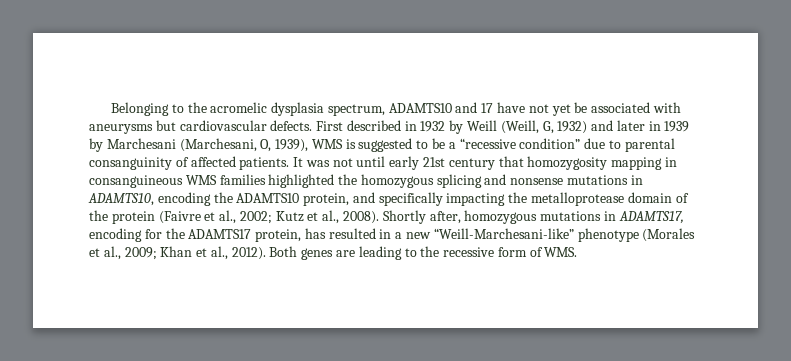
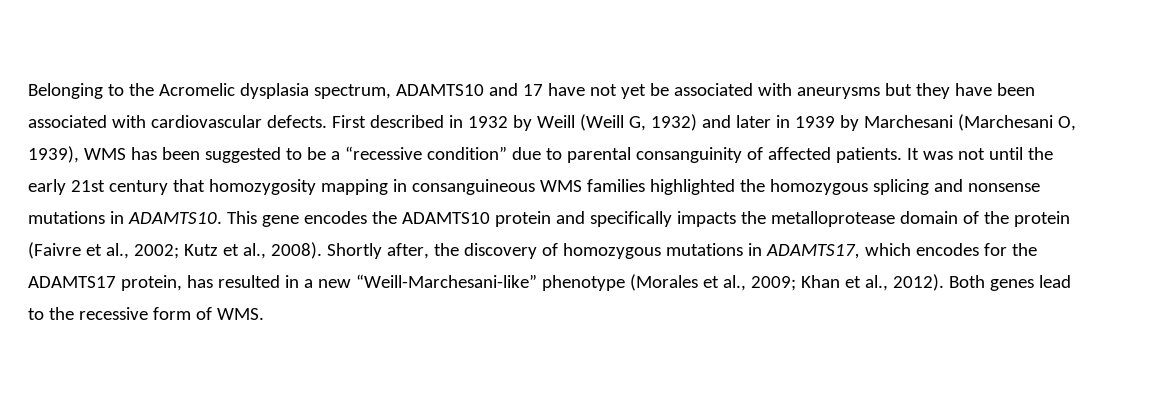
- Belonging to the acromelic dysplasia spectrum, ADAMTS10 and 17 have not yet be associated with aneurysms but cardiovascular defects.
+ Belonging to the Acromelic dysplasia spectrum, ADAMTS10 and 17 have not yet be associated with aneurysms but they have been associated with cardiovascular defects.
- First described in 1932 by Weill (Weill, G, 1932) and later in 1939 by Marchesani (Marchesani, O, 1939), WMS is suggested to be a “recessive condition” due to parental consanguinity of affected patients.
+ First described in 1932 by Weill (Weill G, 1932) and later in 1939 by Marchesani (Marchesani O, 1939), WMS has been suggested to be a “recessive condition” due to parental consanguinity of affected patients.
- It was not until early 21st century that homozygosity mapping in consanguineous WMS families highlighted the homozygous splicing and nonsense mutations in ADAMTS10, encoding the ADAMTS10 protein, and specifically impacting the metalloprotease domain of the protein (Faivre et al., 2002; Kutz et al., 2008).
+ It was not until the early 21st century that homozygosity mapping in consanguineous WMS families highlighted the homozygous splicing and nonsense mutations in ADAMTS10. This gene encodes the ADAMTS10 protein and specifically impacts the metalloprotease domain of the protein (Faivre et al., 2002; Kutz et al., 2008).
- Shortly after, homozygous mutations in ADAMTS17, encoding for the ADAMTS17 protein, has resulted in a new “Weill-Marchesani-like” phenotype (Morales et al., 2009; Khan et al., 2012).
+ Shortly after, the discovery of homozygous mutations in ADAMTS17, which encodes for the ADAMTS17 protein, has resulted in a new “Weill-Marchesani-like” phenotype (Morales et al., 2009; Khan et al., 2012).
- Both genes are leading to the recessive form of WMS.
+ Both genes lead to the recessive form of WMS.

